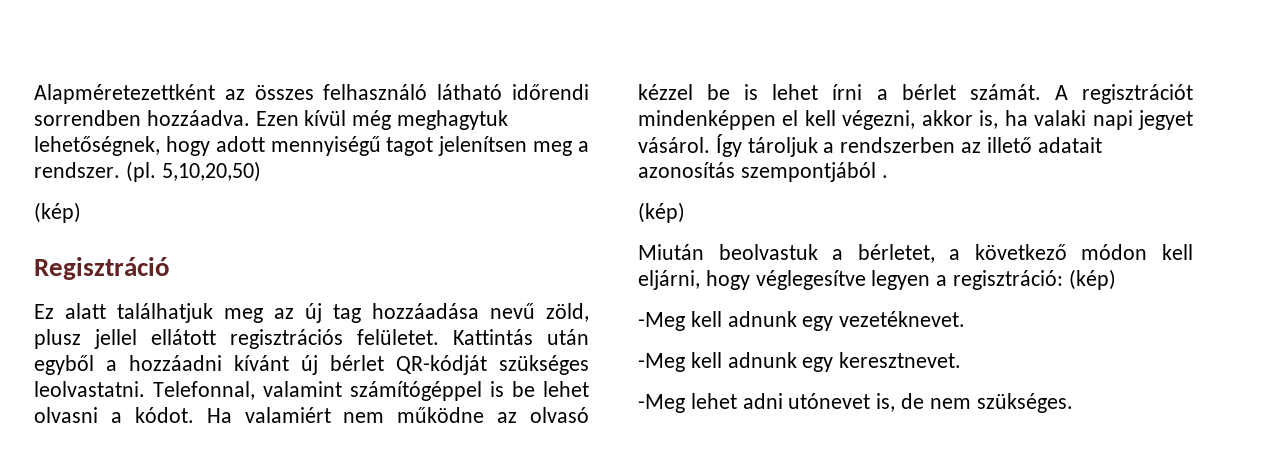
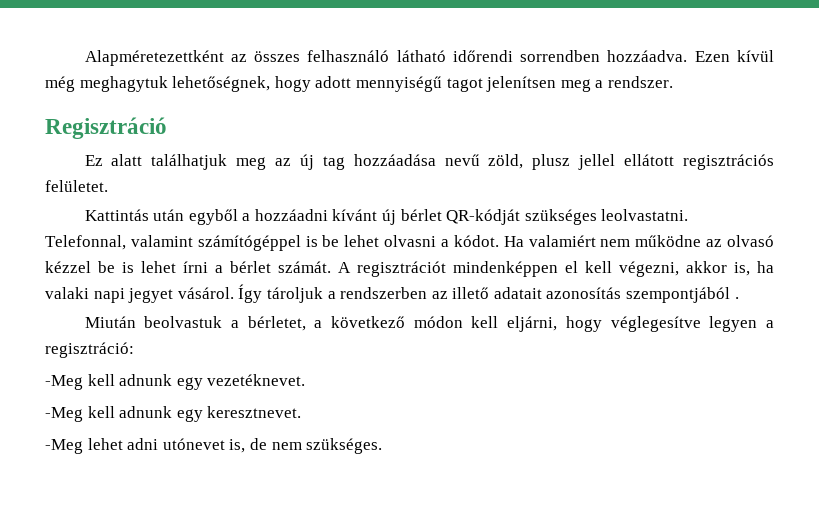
- (pl. 5,10,20,50)
- (kép)
- Ez alatt találhatjuk meg az új tag hozzáadása nevű zöld, plusz jellel ellátott regisztrációs felületet. Kattintás után egyből a hozzáadni kívánt új bérlet QR-kódját szükséges leolvastatni.
+ Ez alatt találhatjuk meg az új tag hozzáadása nevű zöld, plusz jellel ellátott regisztrációs felületet.
+ Kattintás után egyből a hozzáadni kívánt új bérlet QR-kódját szükséges leolvastatni.
  Így tároljuk a rendszerben az illető adatait azonosítás szempontjából .
- (kép)
- Miután beolvastuk a bérletet, a következő módon kell eljárni, hogy véglegesítve legyen a regisztráció: (kép)
+ Miután beolvastuk a bérletet, a következő módon kell eljárni, hogy véglegesítve legyen a regisztráció:

